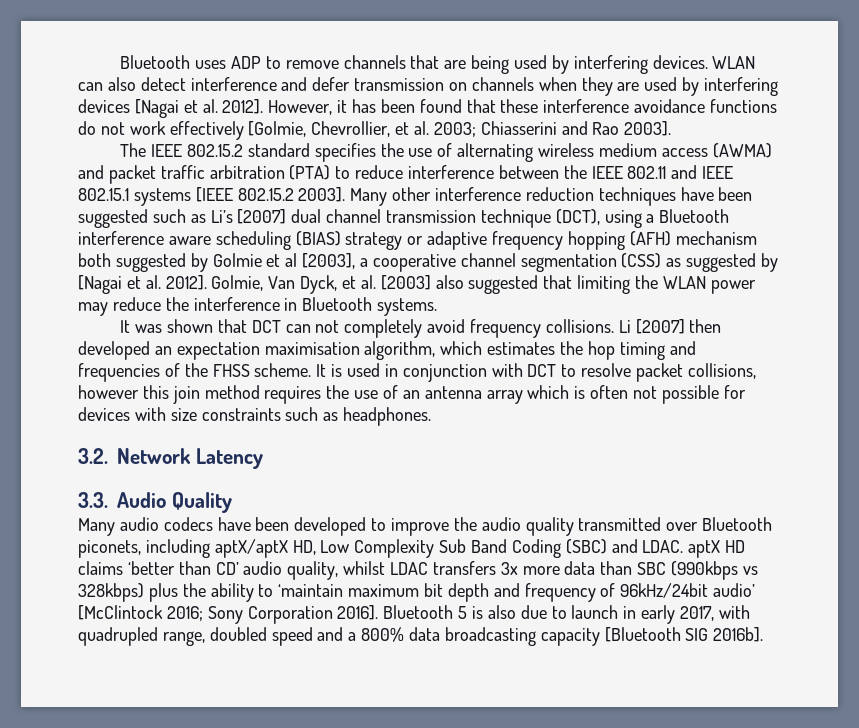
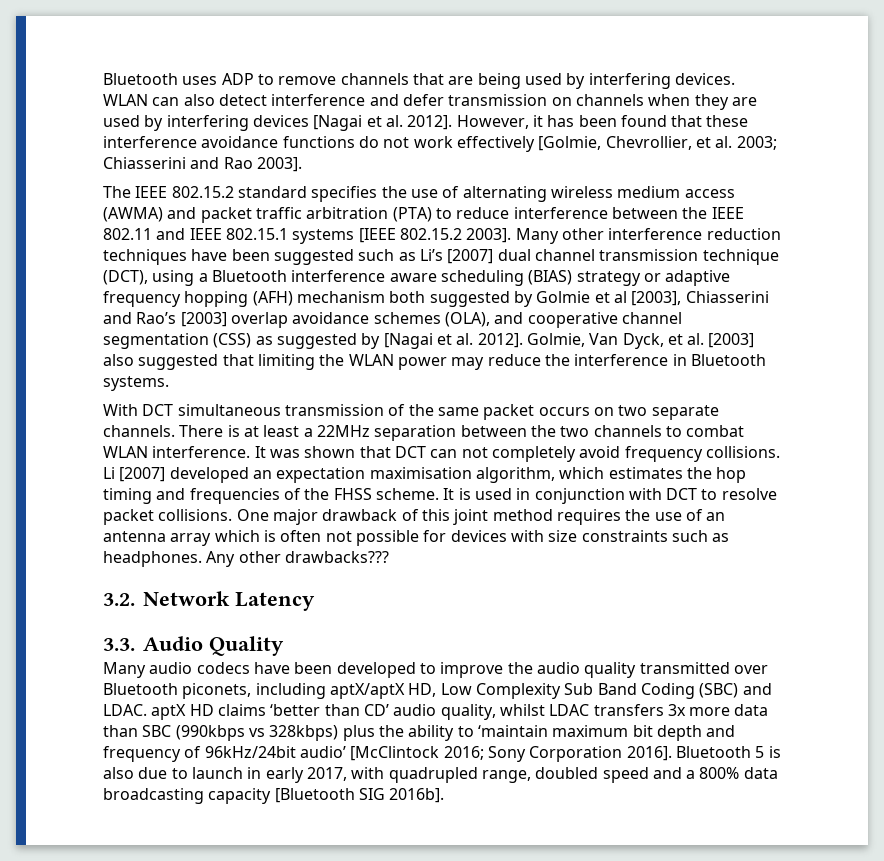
- Many other interference reduction techniques have been suggested such as Li’s [2007] dual channel transmission technique (DCT), using a Bluetooth interference aware scheduling (BIAS) strategy or adaptive frequency hopping (AFH) mechanism both suggested by Golmie et al [2003], a cooperative channel segmentation (CSS) as suggested by [Nagai et al. 2012].
+ Many other interference reduction techniques have been suggested such as Li’s [2007] dual channel transmission technique (DCT), using a Bluetooth interference aware scheduling (BIAS) strategy or adaptive frequency hopping (AFH) mechanism both suggested by Golmie et al [2003], Chiasserini and Rao’s [2003] overlap avoidance schemes (OLA), and cooperative channel segmentation (CSS) as suggested by [Nagai et al. 2012].
+ With DCT simultaneous transmission of the same packet occurs on two separate channels. There is at least a 22MHz separation between the two channels to combat WLAN interference.
- Li [2007] then developed an expectation maximisation algorithm, which estimates the hop timing and frequencies of the FHSS scheme.
+ Li [2007] developed an expectation maximisation algorithm, which estimates the hop timing and frequencies of the FHSS scheme.
- It is used in conjunction with DCT to resolve packet collisions, however this join method requires the use of an antenna array which is often not possible for devices with size constraints such as headphones.
+ It is used in conjunction with DCT to resolve packet collisions. One major drawback of this joint method requires the use of an antenna array which is often not possible for devices with size constraints such as headphones. Any other drawbacks???

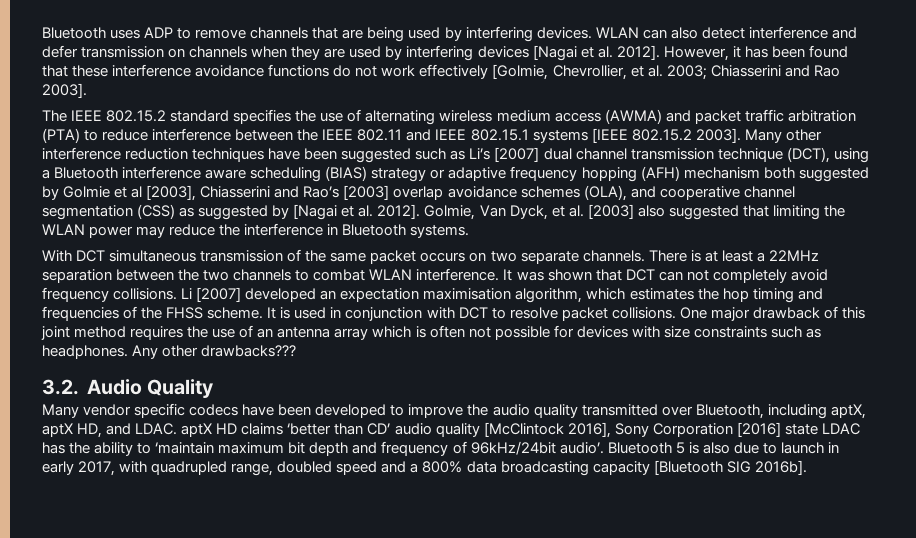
- 3.2. Network Latency
- 3.3. Audio Quality
+ 3.2. Audio Quality
- Many audio codecs have been developed to improve the audio quality transmitted over Bluetooth piconets, including aptX/aptX HD, Low Complexity Sub Band Coding (SBC) and LDAC. aptX HD claims ‘better than CD’ audio quality, whilst LDAC transfers 3x more data than SBC (990kbps vs 328kbps) plus the ability to ‘maintain maximum bit depth and frequency of 96kHz/24bit audio’ [McClintock 2016; Sony Corporation 2016].
+ Many vendor specific codecs have been developed to improve the audio quality transmitted over Bluetooth, including aptX, aptX HD, and LDAC. aptX HD claims ‘better than CD’ audio quality [McClintock 2016], Sony Corporation [2016] state LDAC has the ability to ‘maintain maximum bit depth and frequency of 96kHz/24bit audio’.

